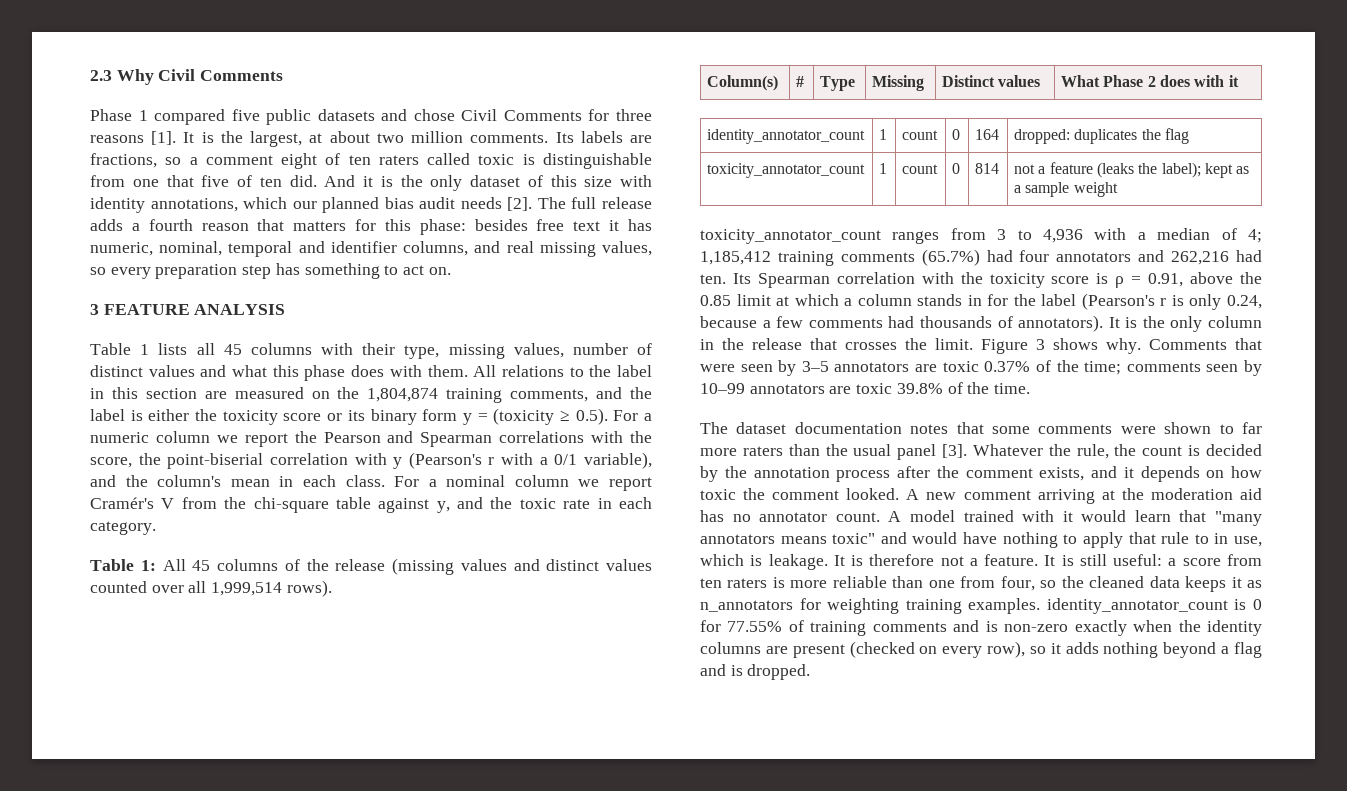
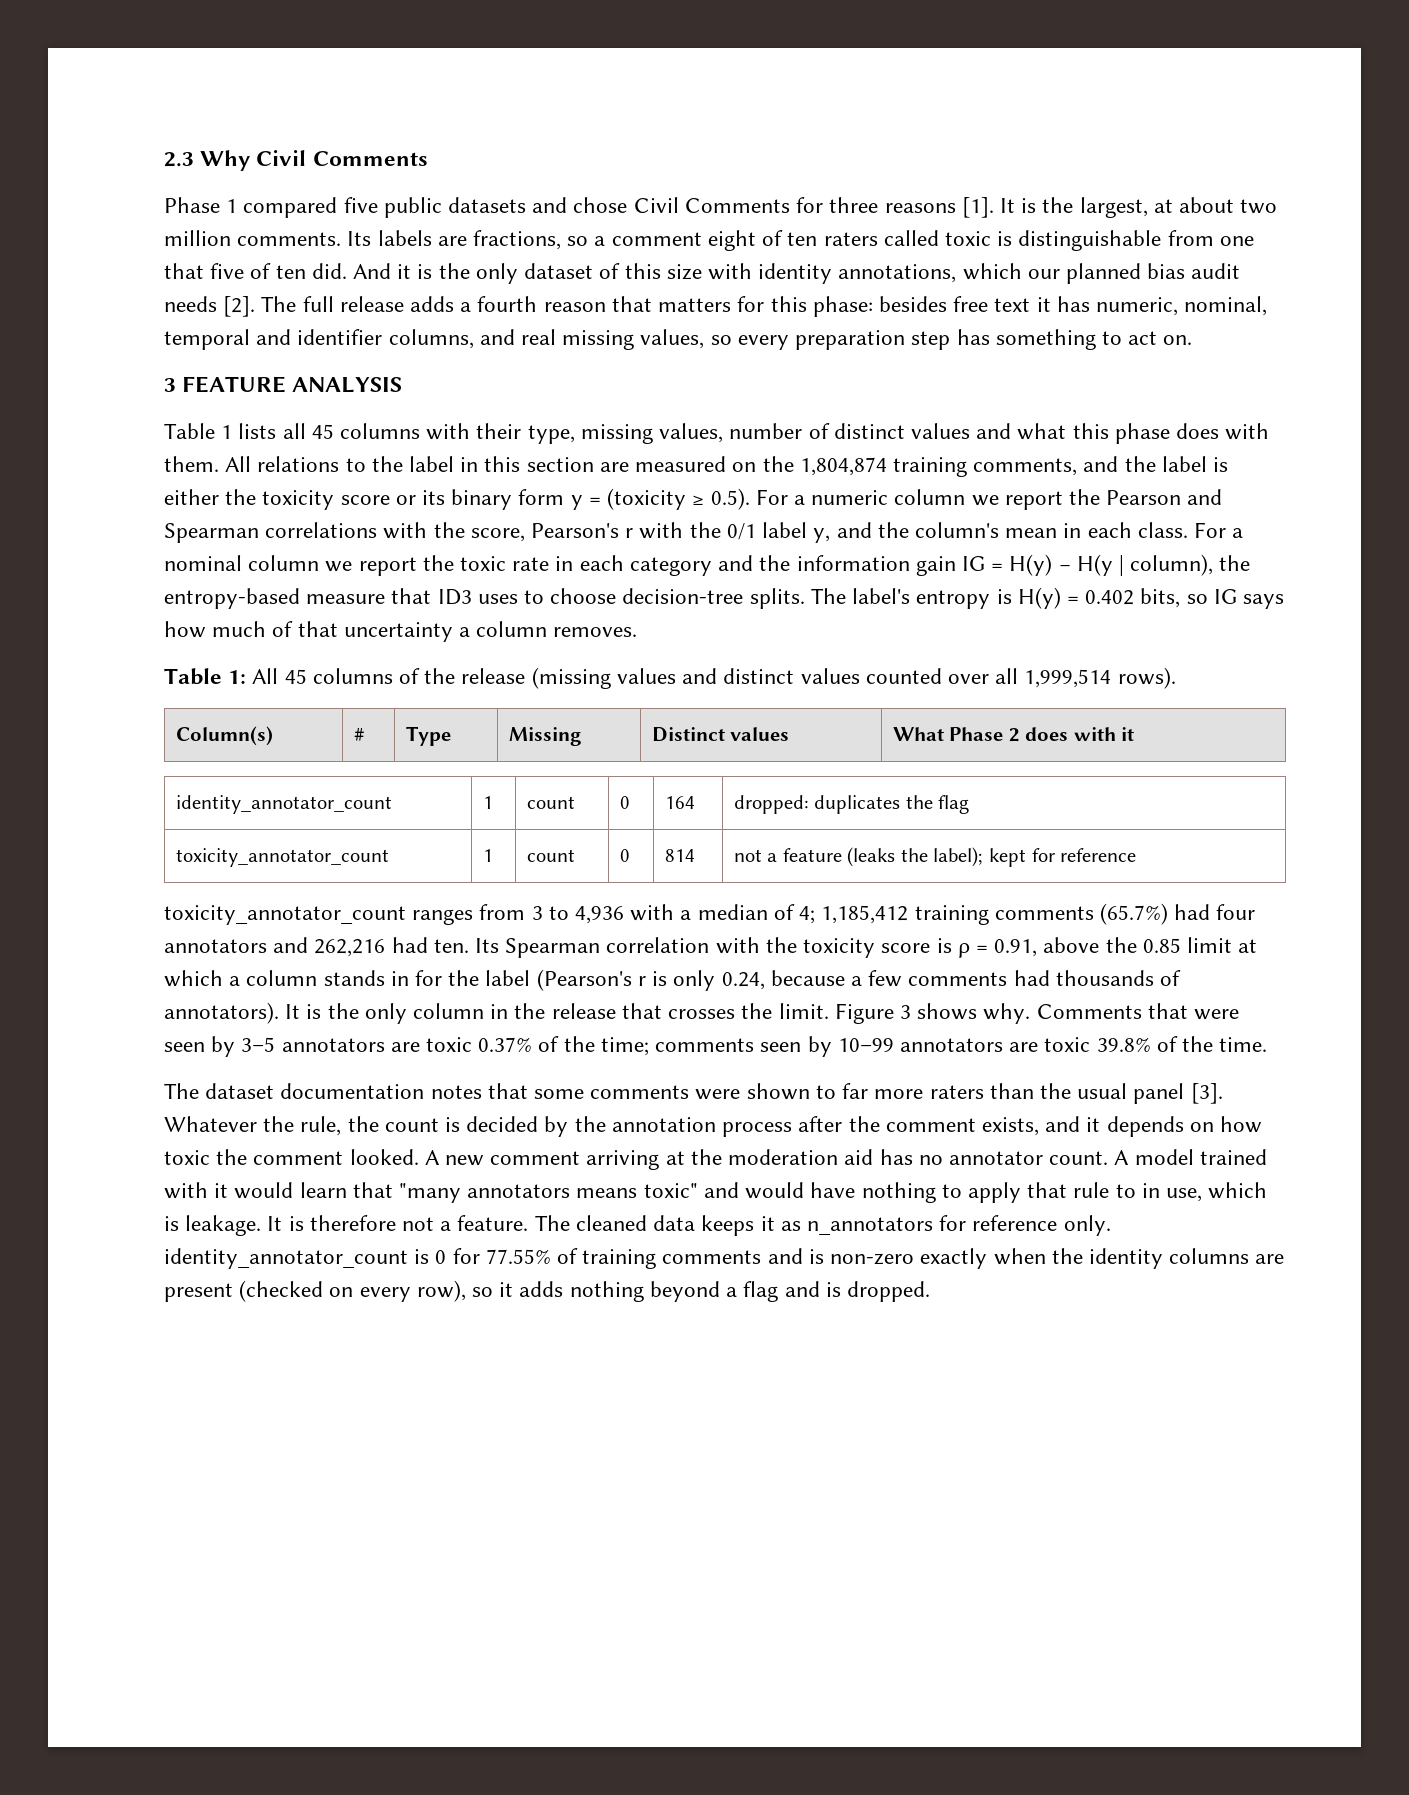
- All relations to the label in this section are measured on the 1,804,874 training comments, and the label is either the toxicity score or its binary form y = (toxicity ≥ 0.5). For a numeric column we report the Pearson and Spearman correlations with the score, the point-biserial correlation with y (Pearson's r with a 0/1 variable), and the column's mean in each class.
+ All relations to the label in this section are measured on the 1,804,874 training comments, and the label is either the toxicity score or its binary form y = (toxicity ≥ 0.5). For a numeric column we report the Pearson and Spearman correlations with the score, Pearson's r with the 0/1 label y, and the column's mean in each class.
- For a nominal column we report Cramér's V from the chi-square table against y, and the toxic rate in each category.
+ For a nominal column we report the toxic rate in each category and the information gain IG = H(y) − H(y | column), the entropy-based measure that ID3 uses to choose decision-tree splits. The label's entropy is H(y) = 0.402 bits, so IG says how much of that uncertainty a column removes.
- toxicity_annotator_count | 1 | count | 0 | 814 | not a feature (leaks the label); kept as a sample weight
+ toxicity_annotator_count | 1 | count | 0 | 814 | not a feature (leaks the label); kept for reference
- It is still useful: a score from ten raters is more reliable than one from four, so the cleaned data keeps it as n_annotators for weighting training examples. identity_annotator_count is 0 for 77.55% of training comments and is non-zero exactly when the identity columns are present (checked on every row), so it adds nothing beyond a flag and is dropped.
+ The cleaned data keeps it as n_annotators for reference only. identity_annotator_count is 0 for 77.55% of training comments and is non-zero exactly when the identity columns are present (checked on every row), so it adds nothing beyond a flag and is dropped.

